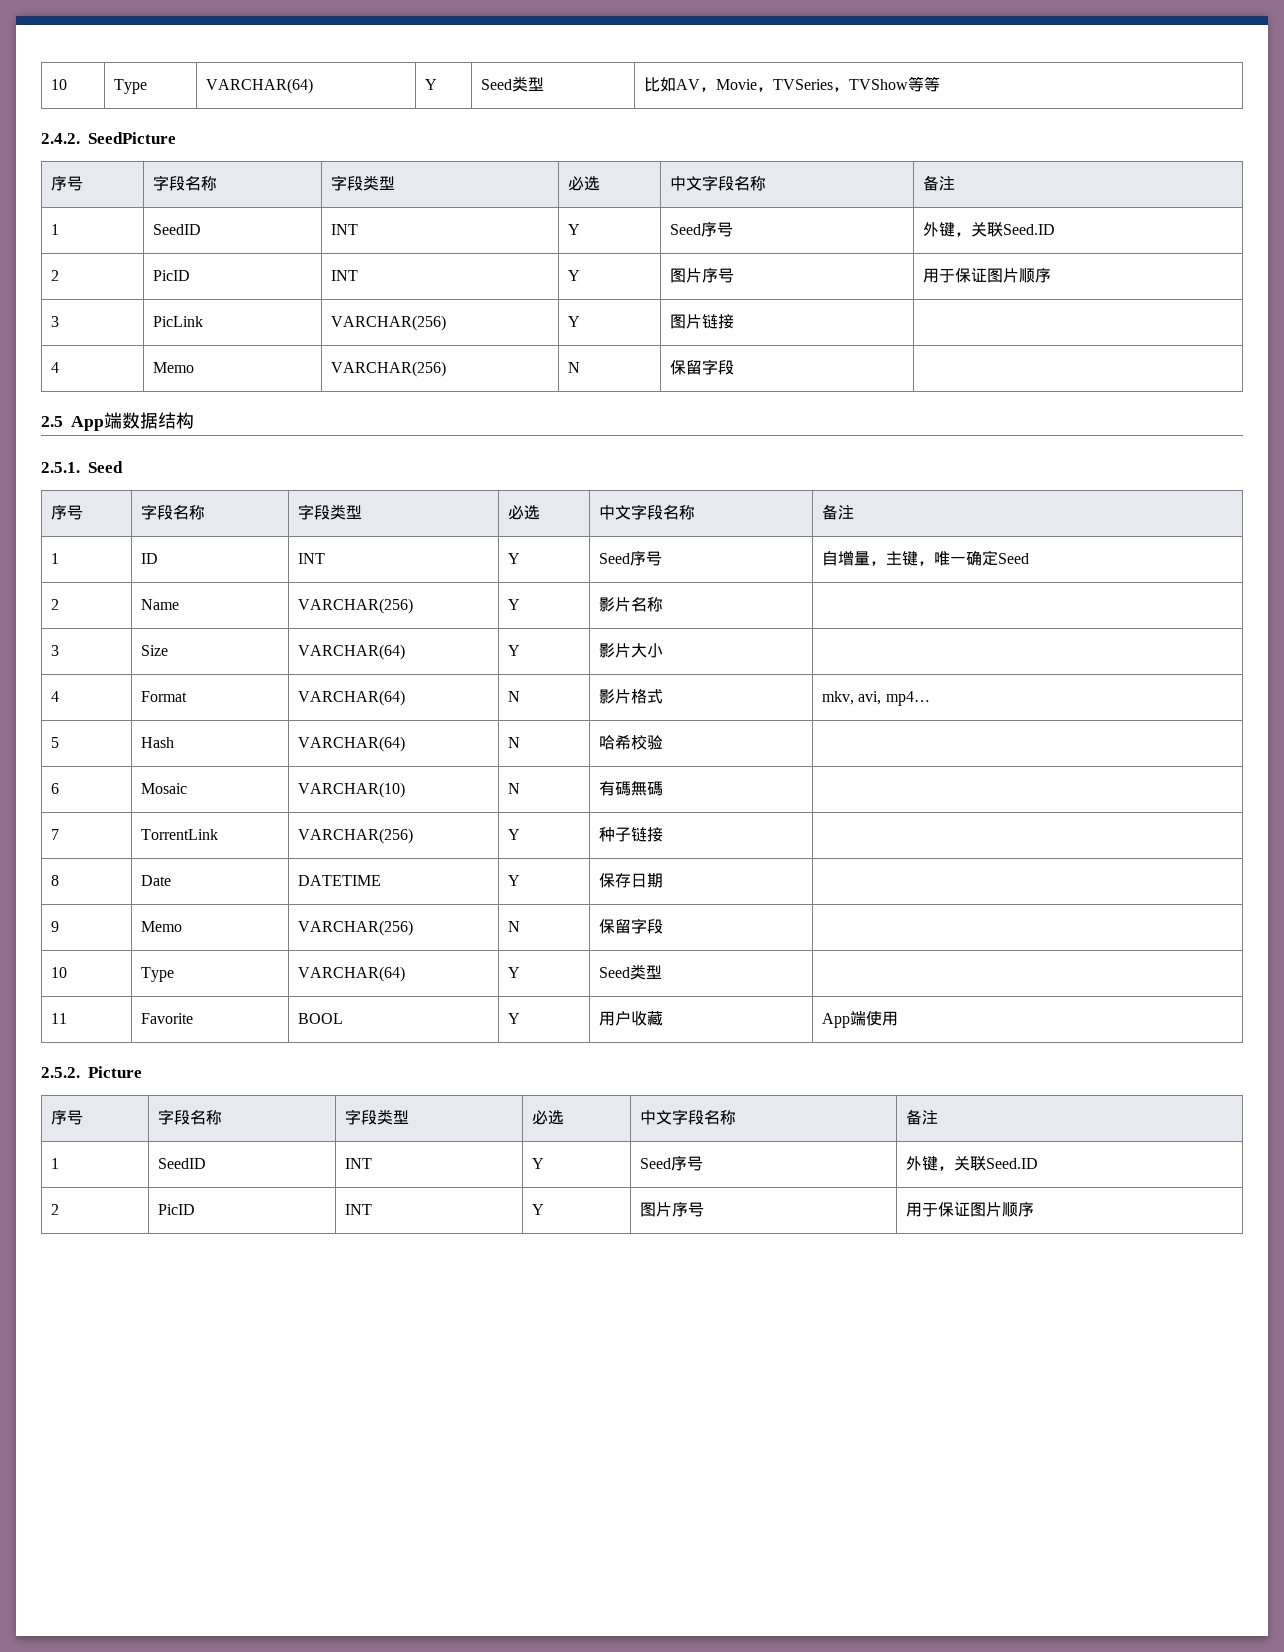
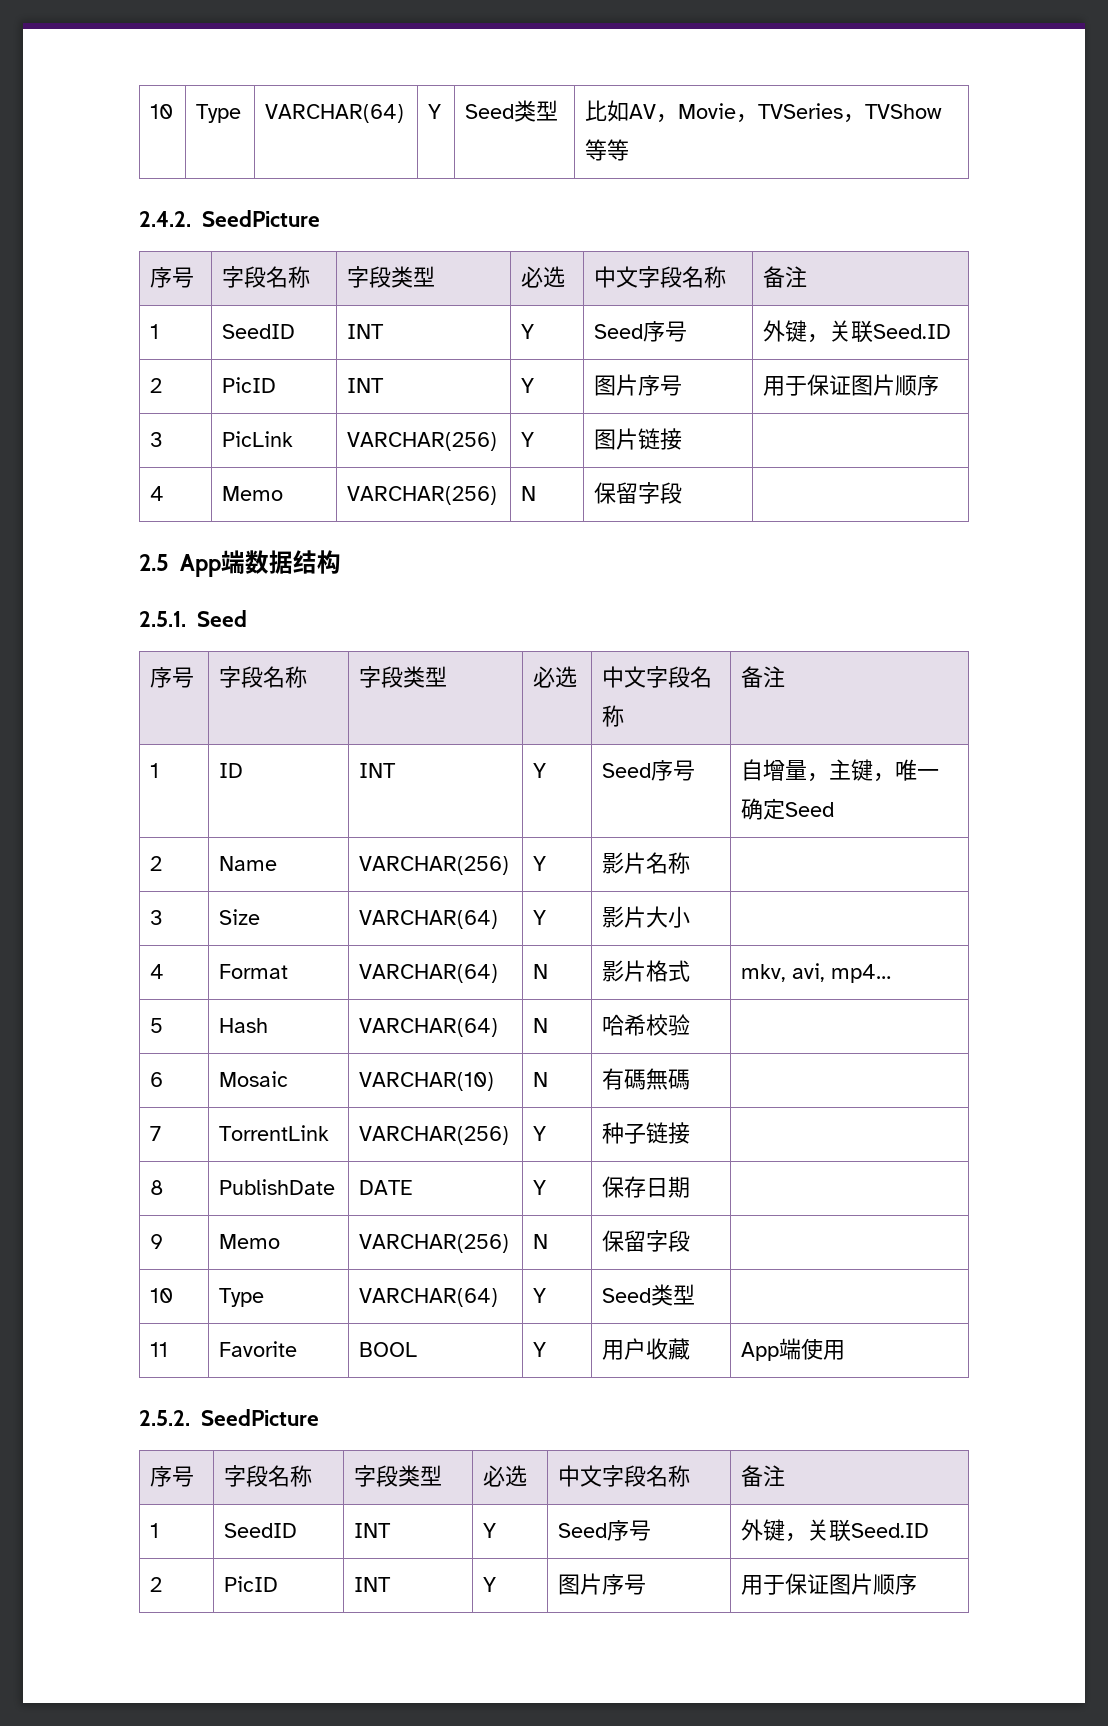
- 8 | Date | DATETIME | Y | 保存日期 |
+ 8 | PublishDate | DATE | Y | 保存日期 |
- 2.5.2. Picture
+ 2.5.2. SeedPicture

